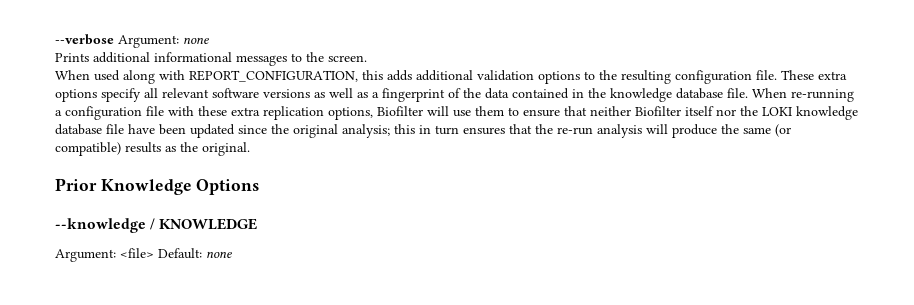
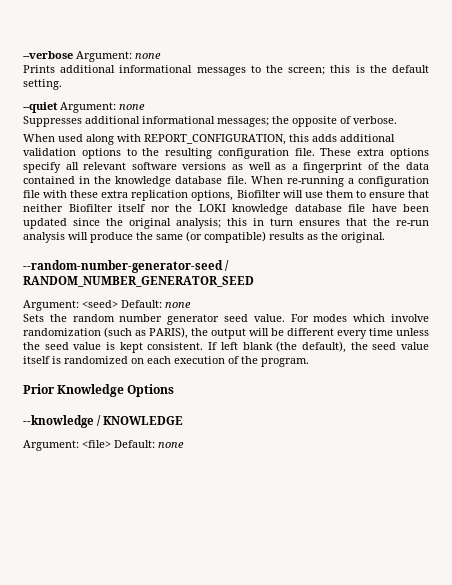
- Prints additional informational messages to the screen.
+ Prints additional informational messages to the screen; this is the default setting.
+ --quiet Argument: none
+ Suppresses additional informational messages; the opposite of verbose.
+ --random-number-generator-seed / RANDOM_NUMBER_GENERATOR_SEED
+ Argument: <seed> Default: none
+ Sets the random number generator seed value. For modes which involve randomization (such as PARIS), the output will be different every time unless the seed value is kept consistent. If left blank (the default), the seed value itself is randomized on each execution of the program.

